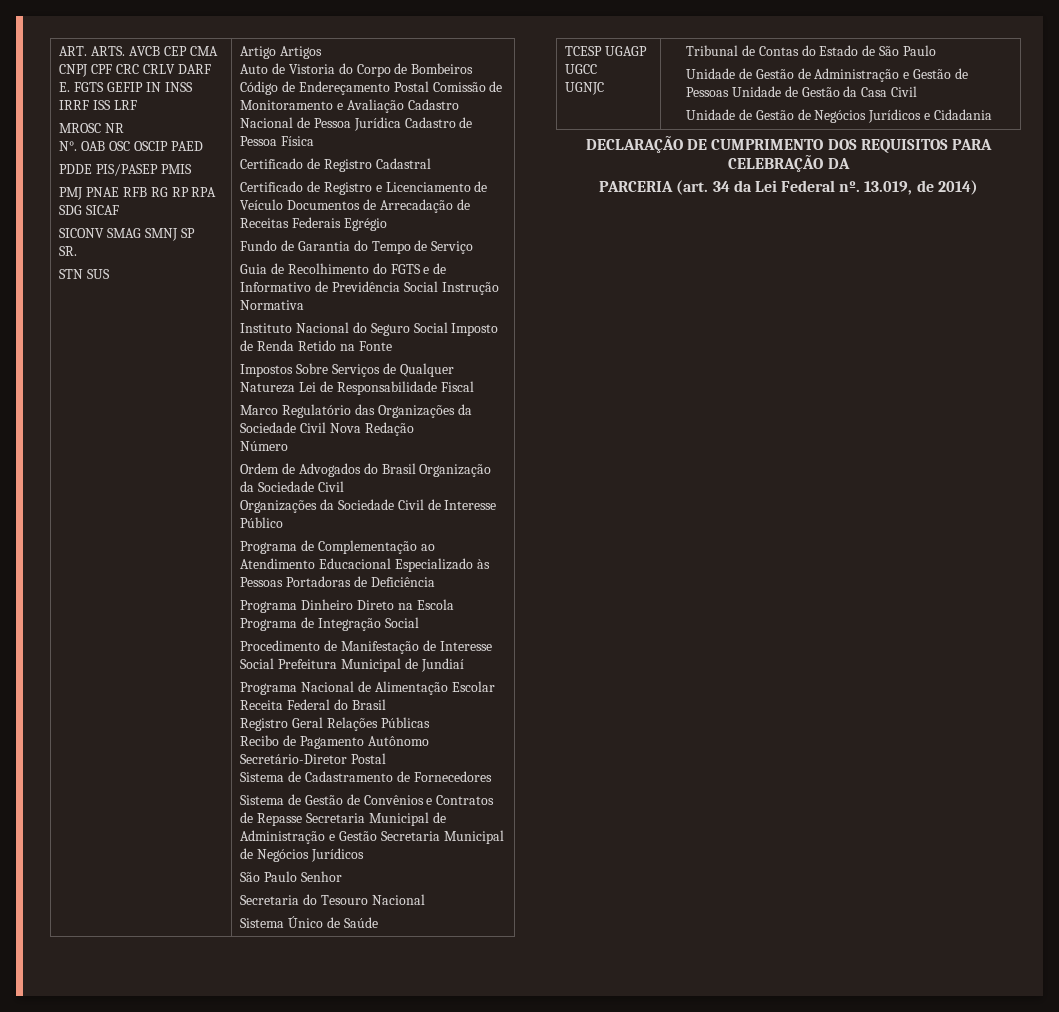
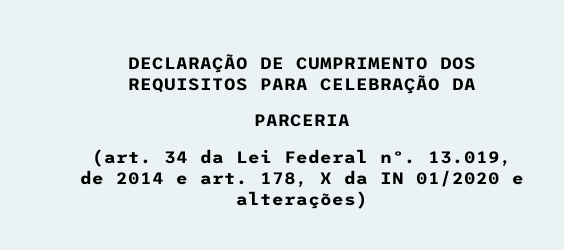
- ART. ARTS. AVCB CEP CMA CNPJ CPF CRC CRLV DARF E. FGTS GEFIP IN INSS IRRF ISS LRF
- MROSC NR
- N°. OAB OSC OSCIP PAED
- PDDE PIS/PASEP PMIS
- PMJ PNAE RFB RG RP RPA SDG SICAF
- SICONV SMAG SMNJ SP
- SR.
- STN SUS | Artigo Artigos
- Auto de Vistoria do Corpo de Bombeiros Código de Endereçamento Postal Comissão de Monitoramento e Avaliação Cadastro Nacional de Pessoa Jurídica Cadastro de Pessoa Física
- Certificado de Registro Cadastral
- Certificado de Registro e Licenciamento de Veículo Documentos de Arrecadação de Receitas Federais Egrégio
- Fundo de Garantia do Tempo de Serviço
- Guia de Recolhimento do FGTS e de Informativo de Previdência Social Instrução Normativa
- Instituto Nacional do Seguro Social Imposto de Renda Retido na Fonte
- Impostos Sobre Serviços de Qualquer Natureza Lei de Responsabilidade Fiscal
- Marco Regulatório das Organizações da Sociedade Civil Nova Redação
- Número
- Ordem de Advogados do Brasil Organização da Sociedade Civil
- Organizações da Sociedade Civil de Interesse Público
- Programa de Complementação ao Atendimento Educacional Especializado às Pessoas Portadoras de Deficiência
- Programa Dinheiro Direto na Escola Programa de Integração Social
- Procedimento de Manifestação de Interesse Social Prefeitura Municipal de Jundiaí
- Programa Nacional de Alimentação Escolar Receita Federal do Brasil
- Registro Geral Relações Públicas
- Recibo de Pagamento Autônomo Secretário-Diretor Postal
- Sistema de Cadastramento de Fornecedores
- Sistema de Gestão de Convênios e Contratos de Repasse Secretaria Municipal de Administração e Gestão Secretaria Municipal de Negócios Jurídicos
- São Paulo Senhor
- Secretaria do Tesouro Nacional
- Sistema Único de Saúde
- TCESP UGAGP UGCC
- UGNJC | Tribunal de Contas do Estado de São Paulo
- Unidade de Gestão de Administração e Gestão de Pessoas Unidade de Gestão da Casa Civil
- Unidade de Gestão de Negócios Jurídicos e Cidadania
- PARCERIA (art. 34 da Lei Federal nº.
+ PARCERIA
+ (art. 34 da Lei Federal nº.
- 13.019, de 2014)
+ 13.019, de 2014 e art. 178, X da IN 01/2020 e alterações)

